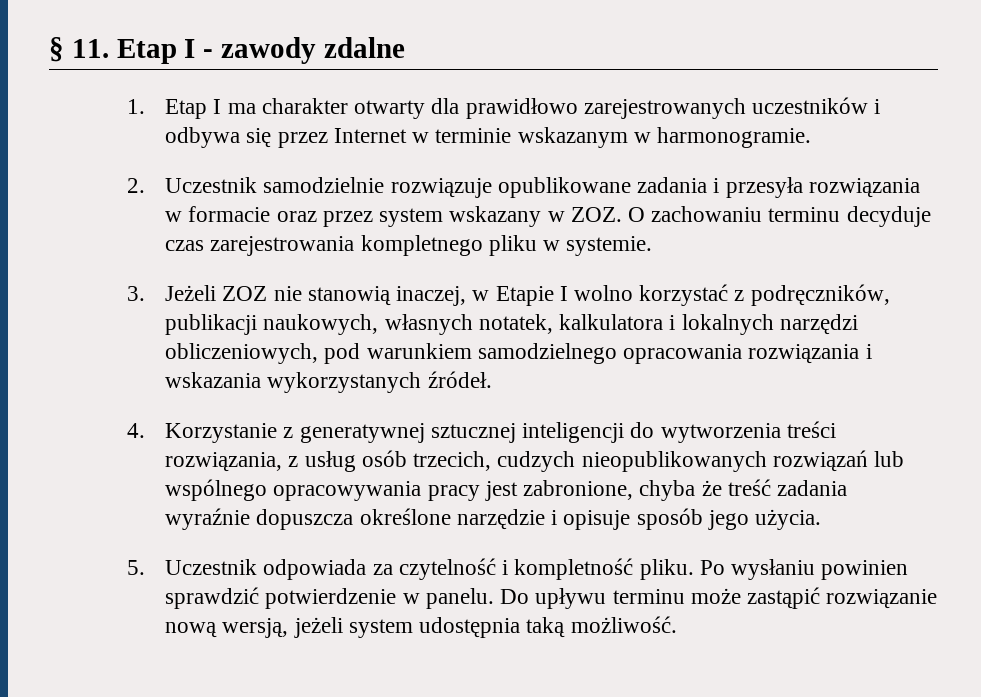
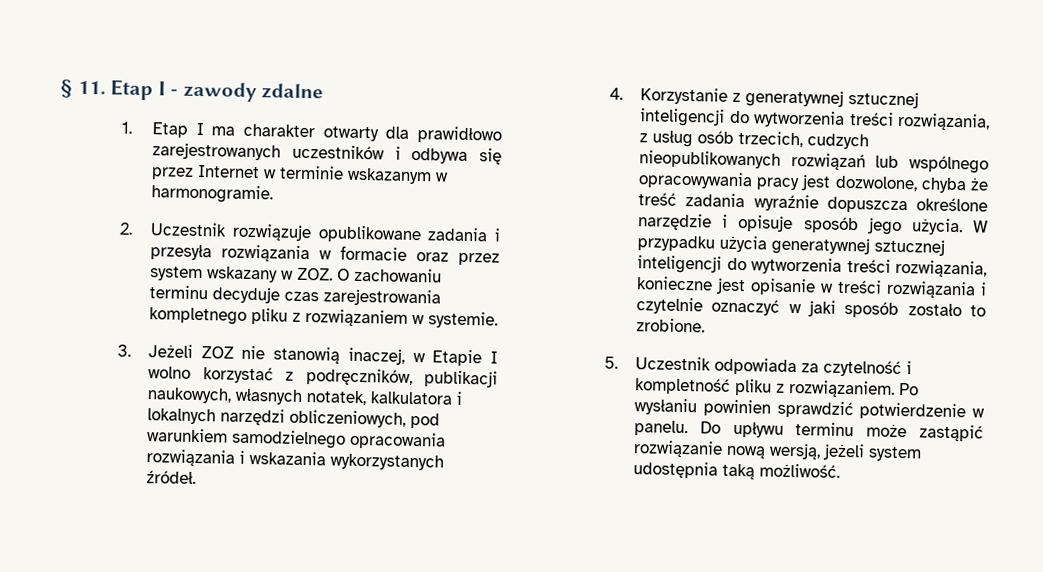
- 2. Uczestnik samodzielnie rozwiązuje opublikowane zadania i przesyła rozwiązania w formacie oraz przez system wskazany w ZOZ. O zachowaniu terminu decyduje czas zarejestrowania kompletnego pliku w systemie.
+ 2. Uczestnik rozwiązuje opublikowane zadania i przesyła rozwiązania w formacie oraz przez system wskazany w ZOZ. O zachowaniu terminu decyduje czas zarejestrowania kompletnego pliku z rozwiązaniem w systemie.
- 4. Korzystanie z generatywnej sztucznej inteligencji do wytworzenia treści rozwiązania, z usług osób trzecich, cudzych nieopublikowanych rozwiązań lub wspólnego opracowywania pracy jest zabronione, chyba że treść zadania wyraźnie dopuszcza określone narzędzie i opisuje sposób jego użycia.
+ 4. Korzystanie z generatywnej sztucznej inteligencji do wytworzenia treści rozwiązania, z usług osób trzecich, cudzych nieopublikowanych rozwiązań lub wspólnego opracowywania pracy jest dozwolone, chyba że treść zadania wyraźnie dopuszcza określone narzędzie i opisuje sposób jego użycia. W przypadku użycia generatywnej sztucznej inteligencji do wytworzenia treści rozwiązania, konieczne jest opisanie w treści rozwiązania i czytelnie oznaczyć w jaki sposób zostało to zrobione.
- 5. Uczestnik odpowiada za czytelność i kompletność pliku.
+ 5. Uczestnik odpowiada za czytelność i kompletność pliku z rozwiązaniem.

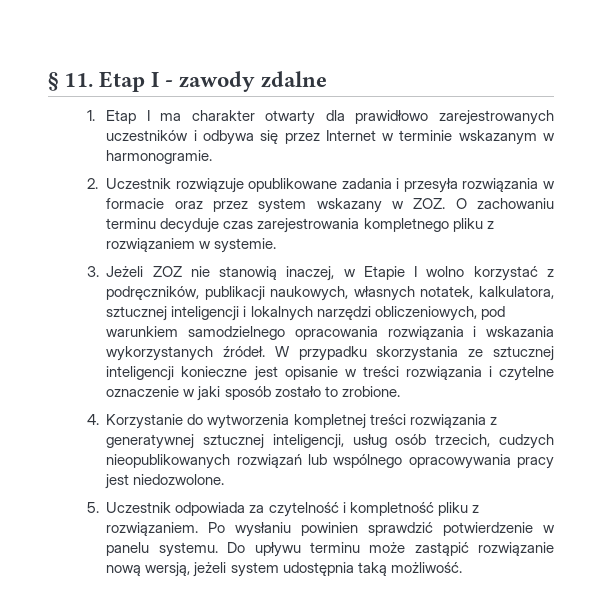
- 3. Jeżeli ZOZ nie stanowią inaczej, w Etapie I wolno korzystać z podręczników, publikacji naukowych, własnych notatek, kalkulatora i lokalnych narzędzi obliczeniowych, pod warunkiem samodzielnego opracowania rozwiązania i wskazania wykorzystanych źródeł.
- 4. Korzystanie z generatywnej sztucznej inteligencji do wytworzenia treści rozwiązania, z usług osób trzecich, cudzych nieopublikowanych rozwiązań lub wspólnego opracowywania pracy jest dozwolone, chyba że treść zadania wyraźnie dopuszcza określone narzędzie i opisuje sposób jego użycia. W przypadku użycia generatywnej sztucznej inteligencji do wytworzenia treści rozwiązania, konieczne jest opisanie w treści rozwiązania i czytelnie oznaczyć w jaki sposób zostało to zrobione.
+ 3. Jeżeli ZOZ nie stanowią inaczej, w Etapie I wolno korzystać z podręczników, publikacji naukowych, własnych notatek, kalkulatora, sztucznej inteligencji i lokalnych narzędzi obliczeniowych, pod warunkiem samodzielnego opracowania rozwiązania i wskazania wykorzystanych źródeł. W przypadku skorzystania ze sztucznej inteligencji konieczne jest opisanie w treści rozwiązania i czytelne oznaczenie w jaki sposób zostało to zrobione.
+ 4. Korzystanie do wytworzenia kompletnej treści rozwiązania z generatywnej sztucznej inteligencji, usług osób trzecich, cudzych nieopublikowanych rozwiązań lub wspólnego opracowywania pracy jest niedozwolone.
- Po wysłaniu powinien sprawdzić potwierdzenie w panelu.
+ Po wysłaniu powinien sprawdzić potwierdzenie w panelu systemu.

